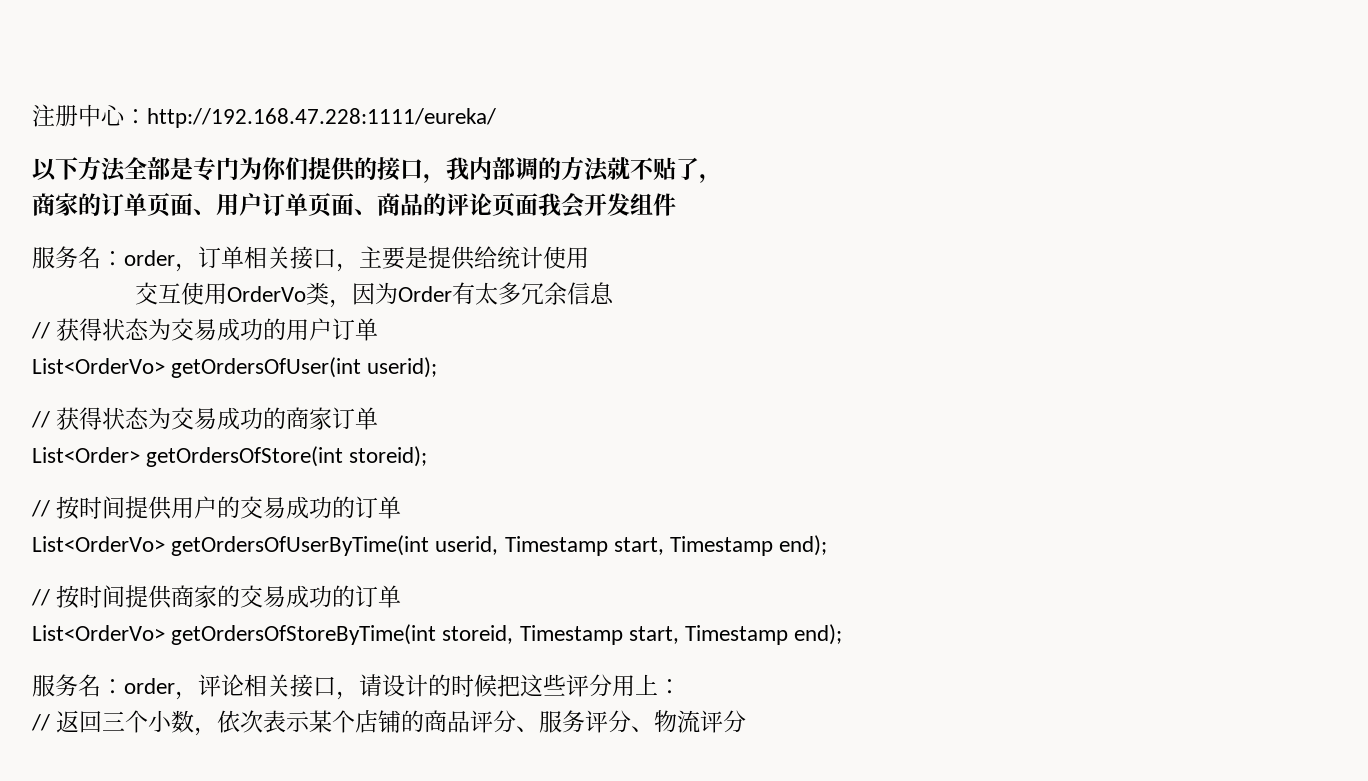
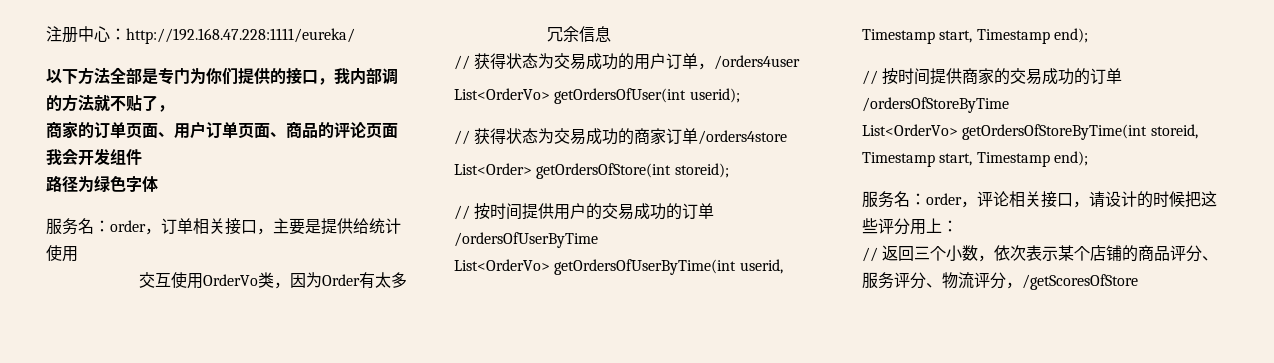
+ 路径为绿色字体
- // 获得状态为交易成功的用户订单
+ // 获得状态为交易成功的用户订单，/orders4user
- // 获得状态为交易成功的商家订单
+ // 获得状态为交易成功的商家订单/orders4store
- // 按时间提供用户的交易成功的订单
+ // 按时间提供用户的交易成功的订单/ordersOfUserByTime
- // 按时间提供商家的交易成功的订单
+ // 按时间提供商家的交易成功的订单/ordersOfStoreByTime
- // 返回三个小数，依次表示某个店铺的商品评分、服务评分、物流评分
+ // 返回三个小数，依次表示某个店铺的商品评分、服务评分、物流评分，/getScoresOfStore

